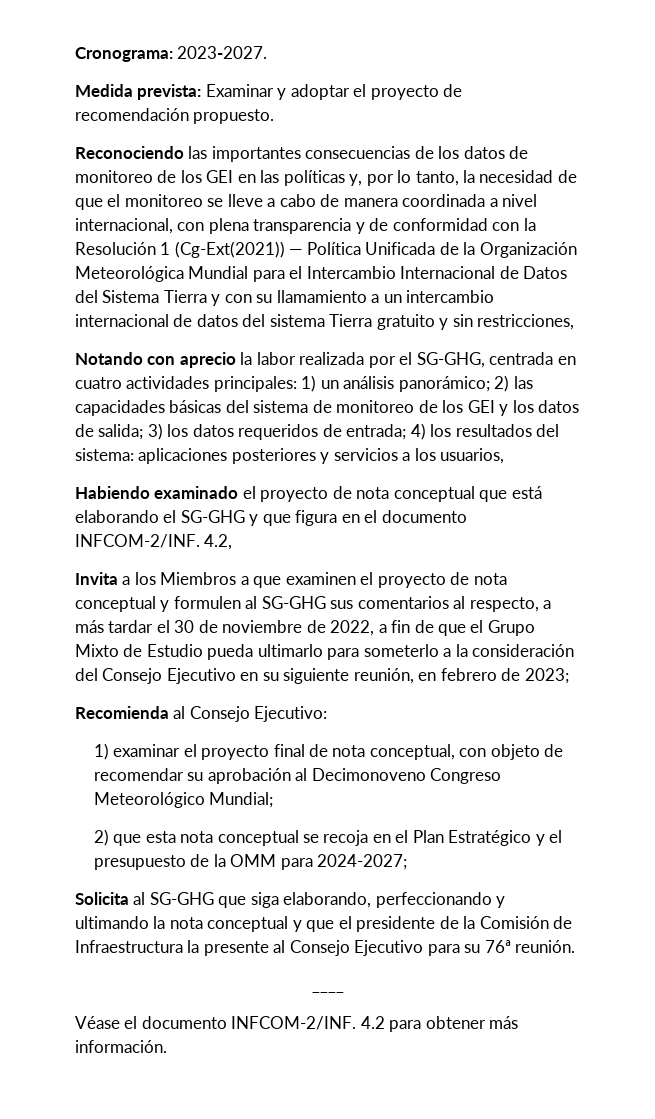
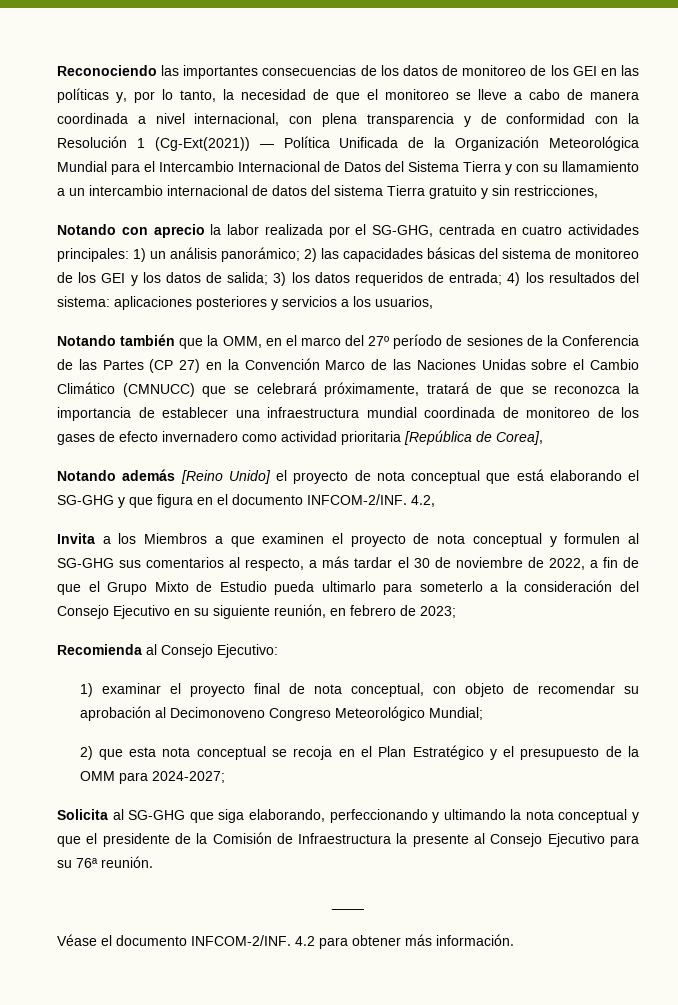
- Cronograma: 2023-2027.
- Medida prevista: Examinar y adoptar el proyecto de recomendación propuesto.
- Habiendo examinado el proyecto de nota conceptual que está elaborando el SG-GHG y que figura en el documento INFCOM-2/INF.
+ Notando también que la OMM, en el marco del 27º período de sesiones de la Conferencia de las Partes (CP 27) en la Convención Marco de las Naciones Unidas sobre el Cambio Climático (CMNUCC) que se celebrará próximamente, tratará de que se reconozca la importancia de establecer una infraestructura mundial coordinada de monitoreo de los gases de efecto invernadero como actividad prioritaria [República de Corea],
+ Notando además [Reino Unido] el proyecto de nota conceptual que está elaborando el SG-GHG y que figura en el documento INFCOM-2/INF.

